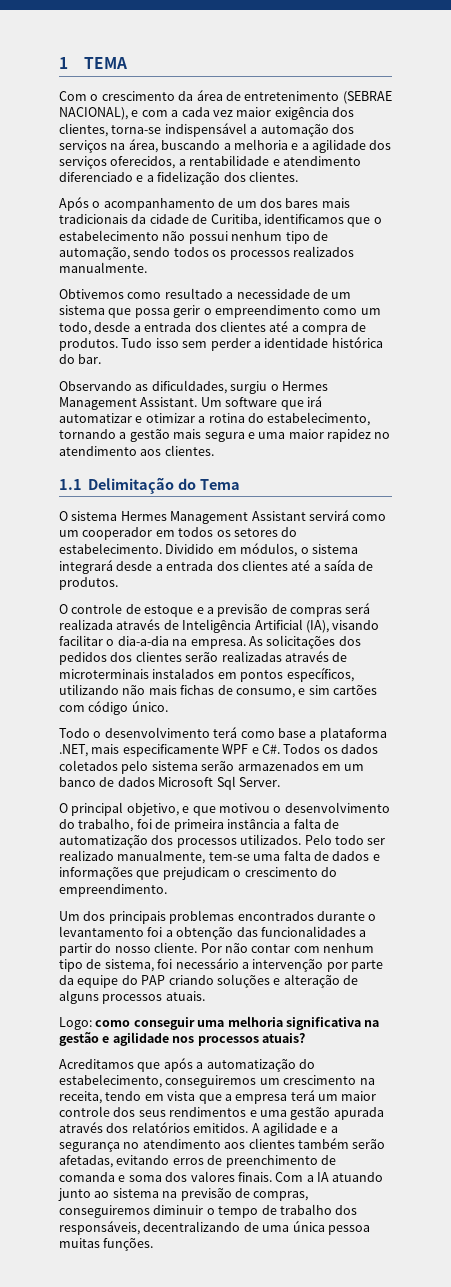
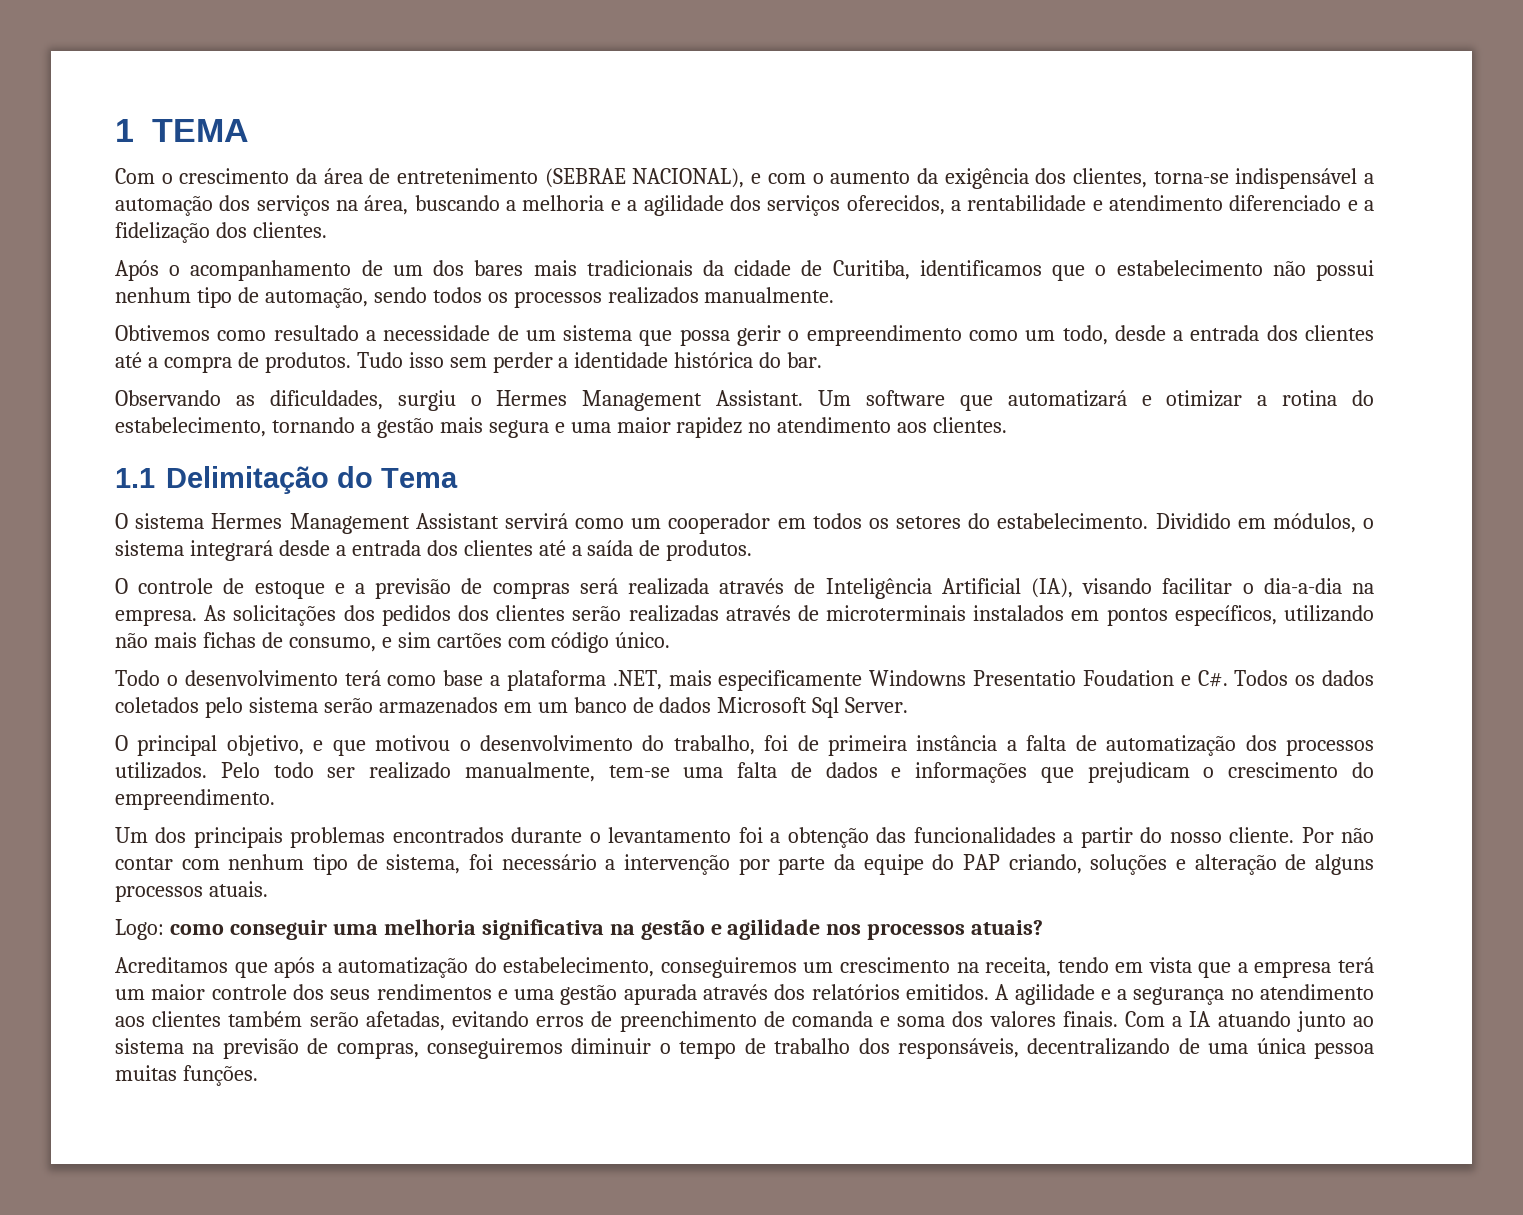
- Com o crescimento da área de entretenimento (SEBRAE NACIONAL), e com a cada vez maior exigência dos clientes, torna-se indispensável a automação dos serviços na área, buscando a melhoria e a agilidade dos serviços oferecidos, a rentabilidade e atendimento diferenciado e a fidelização dos clientes.
+ Com o crescimento da área de entretenimento (SEBRAE NACIONAL), e com o aumento da exigência dos clientes, torna-se indispensável a automação dos serviços na área, buscando a melhoria e a agilidade dos serviços oferecidos, a rentabilidade e atendimento diferenciado e a fidelização dos clientes.
- Um software que irá automatizar e otimizar a rotina do estabelecimento, tornando a gestão mais segura e uma maior rapidez no atendimento aos clientes.
+ Um software que automatizará e otimizar a rotina do estabelecimento, tornando a gestão mais segura e uma maior rapidez no atendimento aos clientes.
- Todo o desenvolvimento terá como base a plataforma .NET, mais especificamente WPF e C#. Todos os dados coletados pelo sistema serão armazenados em um banco de dados Microsoft Sql Server.
+ Todo o desenvolvimento terá como base a plataforma .NET, mais especificamente Windowns Presentatio Foudation e C#. Todos os dados coletados pelo sistema serão armazenados em um banco de dados Microsoft Sql Server.
- Por não contar com nenhum tipo de sistema, foi necessário a intervenção por parte da equipe do PAP criando soluções e alteração de alguns processos atuais.
+ Por não contar com nenhum tipo de sistema, foi necessário a intervenção por parte da equipe do PAP criando, soluções e alteração de alguns processos atuais.

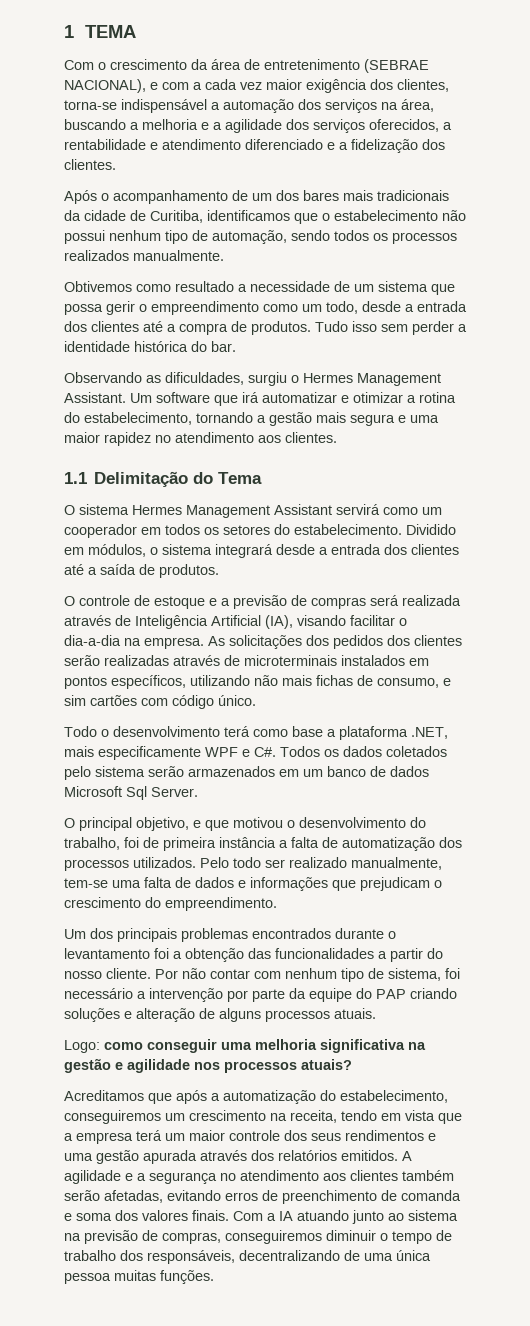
- Com o crescimento da área de entretenimento (SEBRAE NACIONAL), e com o aumento da exigência dos clientes, torna-se indispensável a automação dos serviços na área, buscando a melhoria e a agilidade dos serviços oferecidos, a rentabilidade e atendimento diferenciado e a fidelização dos clientes.
+ Com o crescimento da área de entretenimento (SEBRAE NACIONAL), e com a cada vez maior exigência dos clientes, torna-se indispensável a automação dos serviços na área, buscando a melhoria e a agilidade dos serviços oferecidos, a rentabilidade e atendimento diferenciado e a fidelização dos clientes.
- Um software que automatizará e otimizar a rotina do estabelecimento, tornando a gestão mais segura e uma maior rapidez no atendimento aos clientes.
+ Um software que irá automatizar e otimizar a rotina do estabelecimento, tornando a gestão mais segura e uma maior rapidez no atendimento aos clientes.
- Todo o desenvolvimento terá como base a plataforma .NET, mais especificamente Windowns Presentatio Foudation e C#. Todos os dados coletados pelo sistema serão armazenados em um banco de dados Microsoft Sql Server.
+ Todo o desenvolvimento terá como base a plataforma .NET, mais especificamente WPF e C#. Todos os dados coletados pelo sistema serão armazenados em um banco de dados Microsoft Sql Server.
- Por não contar com nenhum tipo de sistema, foi necessário a intervenção por parte da equipe do PAP criando, soluções e alteração de alguns processos atuais.
+ Por não contar com nenhum tipo de sistema, foi necessário a intervenção por parte da equipe do PAP criando soluções e alteração de alguns processos atuais.

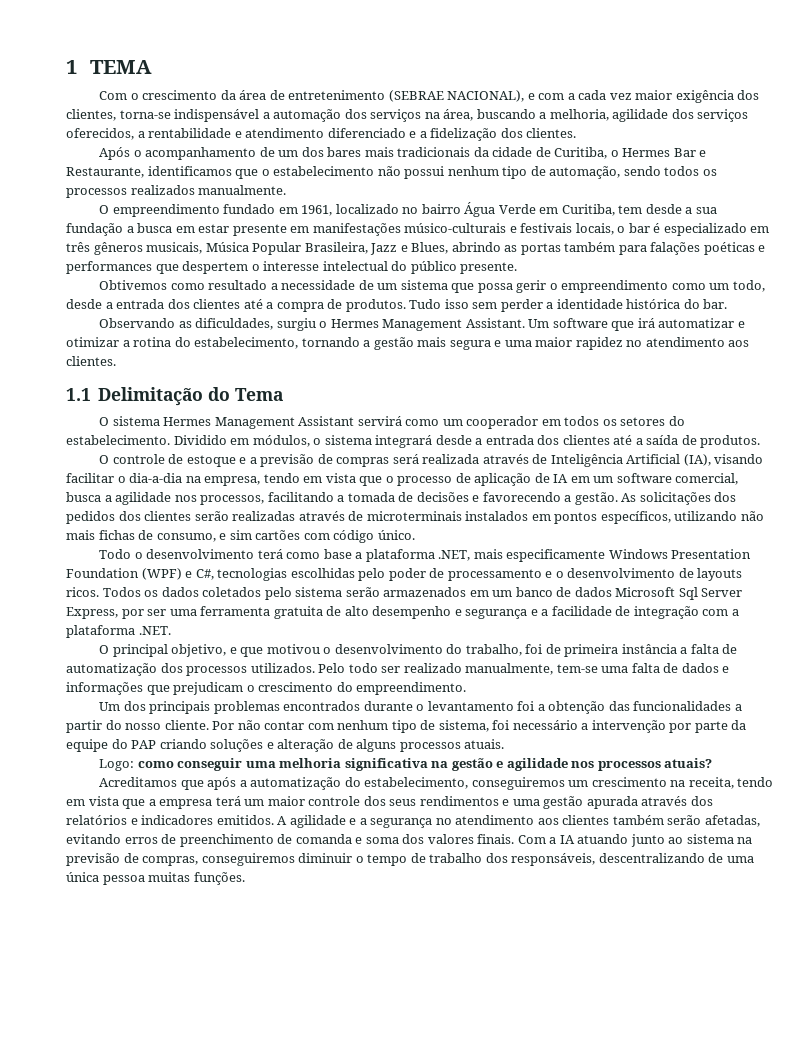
- Com o crescimento da área de entretenimento (SEBRAE NACIONAL), e com a cada vez maior exigência dos clientes, torna-se indispensável a automação dos serviços na área, buscando a melhoria e a agilidade dos serviços oferecidos, a rentabilidade e atendimento diferenciado e a fidelização dos clientes.
+ Com o crescimento da área de entretenimento (SEBRAE NACIONAL), e com a cada vez maior exigência dos clientes, torna-se indispensável a automação dos serviços na área, buscando a melhoria, agilidade dos serviços oferecidos, a rentabilidade e atendimento diferenciado e a fidelização dos clientes.
- Após o acompanhamento de um dos bares mais tradicionais da cidade de Curitiba, identificamos que o estabelecimento não possui nenhum tipo de automação, sendo todos os processos realizados manualmente.
+ Após o acompanhamento de um dos bares mais tradicionais da cidade de Curitiba, o Hermes Bar e Restaurante, identificamos que o estabelecimento não possui nenhum tipo de automação, sendo todos os processos realizados manualmente.
+ O empreendimento fundado em 1961, localizado no bairro Água Verde em Curitiba, tem desde a sua fundação a busca em estar presente em manifestações músico-culturais e festivais locais, o bar é especializado em três gêneros musicais, Música Popular Brasileira, Jazz e Blues, abrindo as portas também para falações poéticas e performances que despertem o interesse intelectual do público presente.
- O controle de estoque e a previsão de compras será realizada através de Inteligência Artificial (IA), visando facilitar o dia-a-dia na empresa.
+ O controle de estoque e a previsão de compras será realizada através de Inteligência Artificial (IA), visando facilitar o dia-a-dia na empresa, tendo em vista que o processo de aplicação de IA em um software comercial, busca a agilidade nos processos, facilitando a tomada de decisões e favorecendo a gestão.
- Todo o desenvolvimento terá como base a plataforma .NET, mais especificamente WPF e C#. Todos os dados coletados pelo sistema serão armazenados em um banco de dados Microsoft Sql Server.
+ Todo o desenvolvimento terá como base a plataforma .NET, mais especificamente Windows Presentation Foundation (WPF) e C#, tecnologias escolhidas pelo poder de processamento e o desenvolvimento de layouts ricos. Todos os dados coletados pelo sistema serão armazenados em um banco de dados Microsoft Sql Server Express, por ser uma ferramenta gratuita de alto desempenho e segurança e a facilidade de integração com a plataforma .NET.
- Acreditamos que após a automatização do estabelecimento, conseguiremos um crescimento na receita, tendo em vista que a empresa terá um maior controle dos seus rendimentos e uma gestão apurada através dos relatórios emitidos.
+ Acreditamos que após a automatização do estabelecimento, conseguiremos um crescimento na receita, tendo em vista que a empresa terá um maior controle dos seus rendimentos e uma gestão apurada através dos relatórios e indicadores emitidos.
- Com a IA atuando junto ao sistema na previsão de compras, conseguiremos diminuir o tempo de trabalho dos responsáveis, decentralizando de uma única pessoa muitas funções.
+ Com a IA atuando junto ao sistema na previsão de compras, conseguiremos diminuir o tempo de trabalho dos responsáveis, descentralizando de uma única pessoa muitas funções.

